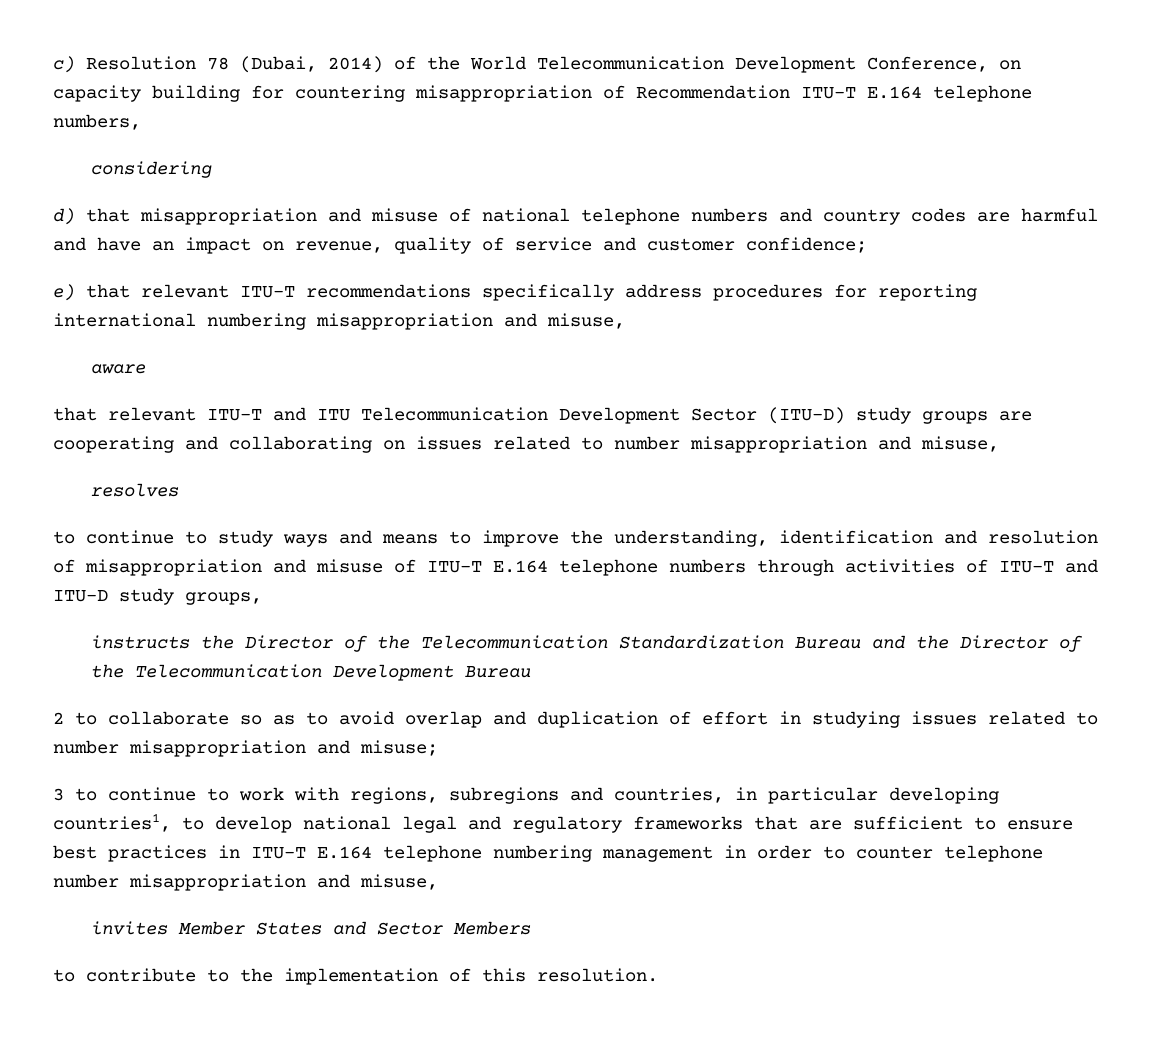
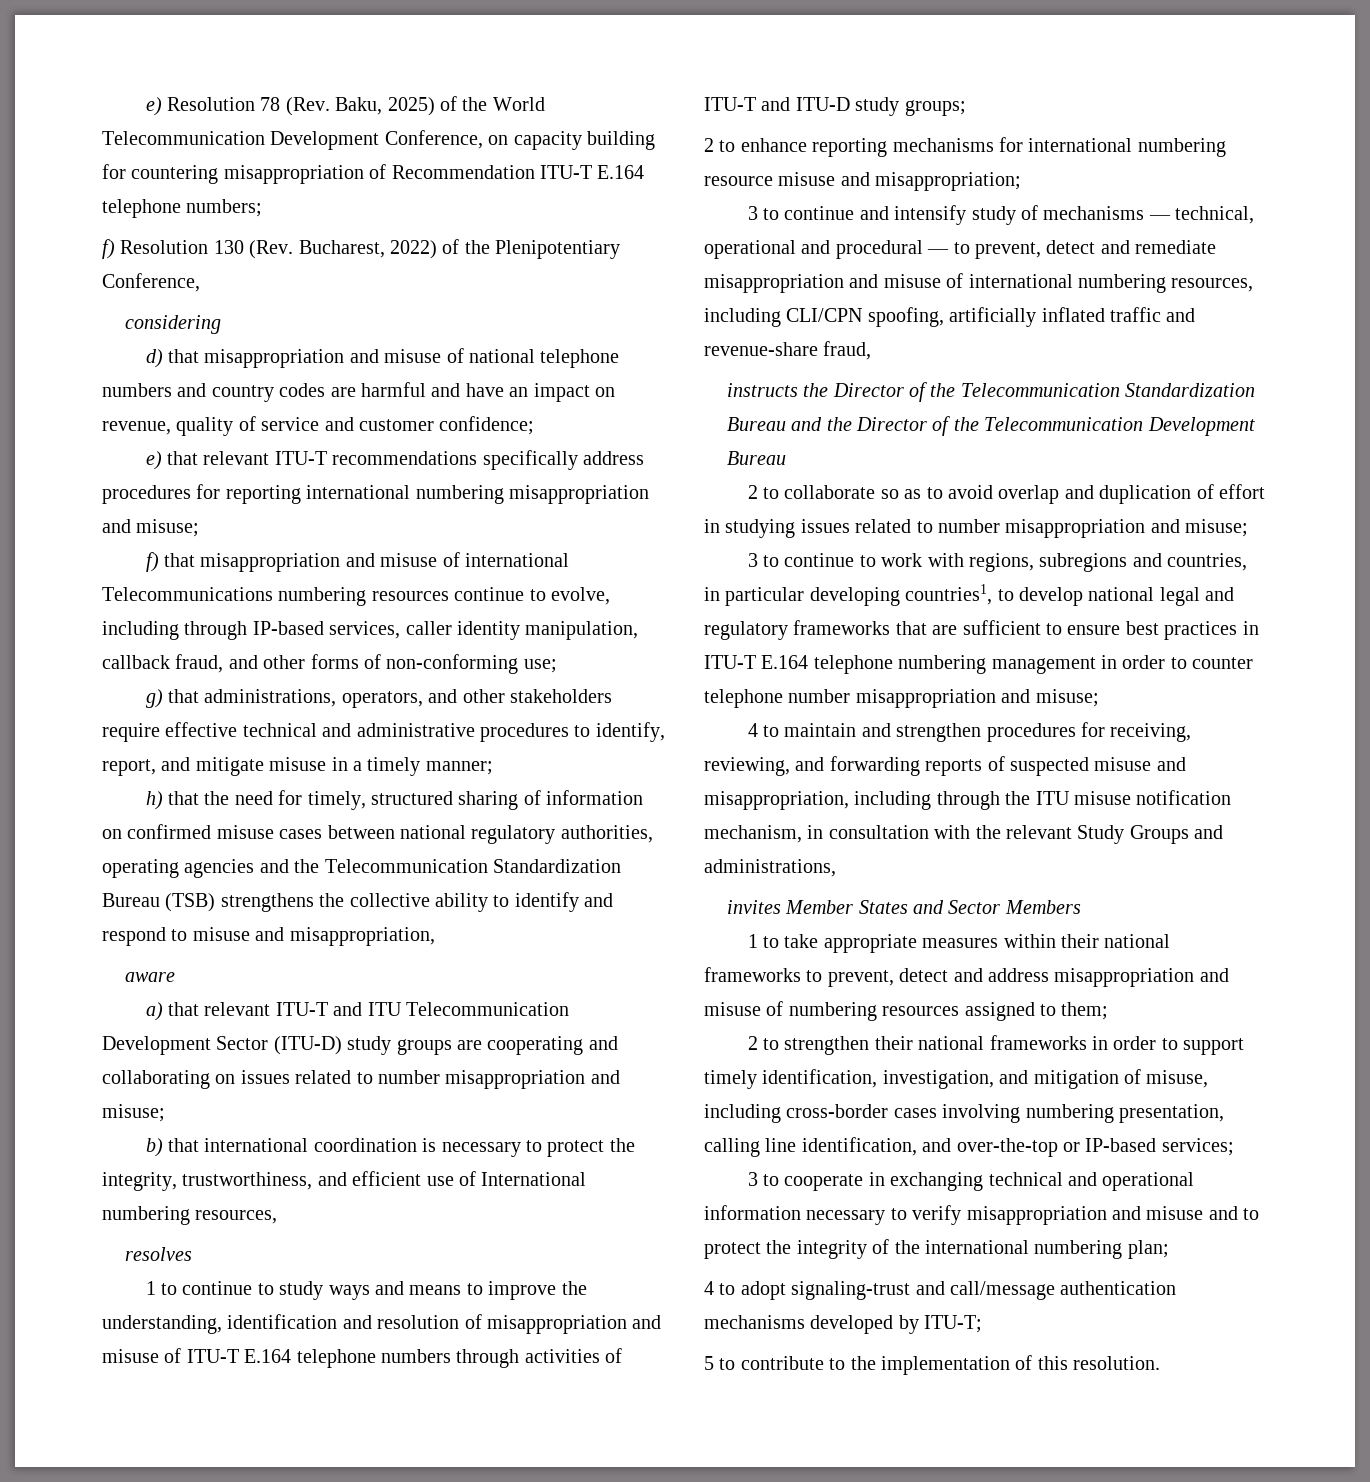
- c) Resolution 78 (Dubai, 2014) of the World Telecommunication Development Conference, on capacity building for countering misappropriation of Recommendation ITU-T E.164 telephone numbers,
+ e) Resolution 78 (Rev. Baku, 2025) of the World Telecommunication Development Conference, on capacity building for countering misappropriation of Recommendation ITU-T E.164 telephone numbers;
+ f) Resolution 130 (Rev. Bucharest, 2022) of the Plenipotentiary Conference,
- e) that relevant ITU-T recommendations specifically address procedures for reporting international numbering misappropriation and misuse,
+ e) that relevant ITU-T recommendations specifically address procedures for reporting international numbering misappropriation and misuse;
+ f) that misappropriation and misuse of international Telecommunications numbering resources continue to evolve, including through IP-based services, caller identity manipulation, callback fraud, and other forms of non-conforming use;
+ g) that administrations, operators, and other stakeholders require effective technical and administrative procedures to identify, report, and mitigate misuse in a timely manner;
+ h) that the need for timely, structured sharing of information on confirmed misuse cases between national regulatory authorities, operating agencies and the Telecommunication Standardization Bureau (TSB) strengthens the collective ability to identify and respond to misuse and misappropriation,
- that relevant ITU-T and ITU Telecommunication Development Sector (ITU-D) study groups are cooperating and collaborating on issues related to number misappropriation and misuse,
+ a) that relevant ITU-T and ITU Telecommunication Development Sector (ITU-D) study groups are cooperating and collaborating on issues related to number misappropriation and misuse;
+ b) that international coordination is necessary to protect the integrity, trustworthiness, and efficient use of International numbering resources,
- to continue to study ways and means to improve the understanding, identification and resolution of misappropriation and misuse of ITU-T E.164 telephone numbers through activities of ITU-T and ITU-D study groups,
+ 1 to continue to study ways and means to improve the understanding, identification and resolution of misappropriation and misuse of ITU-T E.164 telephone numbers through activities of ITU-T and ITU-D study groups;
+ 2 to enhance reporting mechanisms for international numbering resource misuse and misappropriation;
+ 3 to continue and intensify study of mechanisms — technical, operational and procedural — to prevent, detect and remediate misappropriation and misuse of international numbering resources, including CLI/CPN spoofing, artificially inflated traffic and revenue-share fraud,
- 3 to continue to work with regions, subregions and countries, in particular developing countries1, to develop national legal and regulatory frameworks that are sufficient to ensure best practices in ITU-T E.164 telephone numbering management in order to counter telephone number misappropriation and misuse,
+ 3 to continue to work with regions, subregions and countries, in particular developing countries1, to develop national legal and regulatory frameworks that are sufficient to ensure best practices in ITU-T E.164 telephone numbering management in order to counter telephone number misappropriation and misuse;
+ 4 to maintain and strengthen procedures for receiving, reviewing, and forwarding reports of suspected misuse and misappropriation, including through the ITU misuse notification mechanism, in consultation with the relevant Study Groups and administrations,
- to contribute to the implementation of this resolution.
+ 1 to take appropriate measures within their national frameworks to prevent, detect and address misappropriation and misuse of numbering resources assigned to them;
+ 2 to strengthen their national frameworks in order to support timely identification, investigation, and mitigation of misuse, including cross-border cases involving numbering presentation, calling line identification, and over-the-top or IP-based services;
+ 3 to cooperate in exchanging technical and operational information necessary to verify misappropriation and misuse and to protect the integrity of the international numbering plan;
+ 4 to adopt signaling-trust and call/message authentication mechanisms developed by ITU-T;
+ 5 to contribute to the implementation of this resolution.

